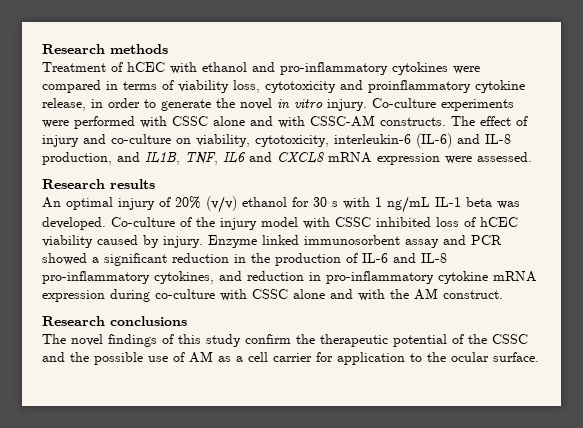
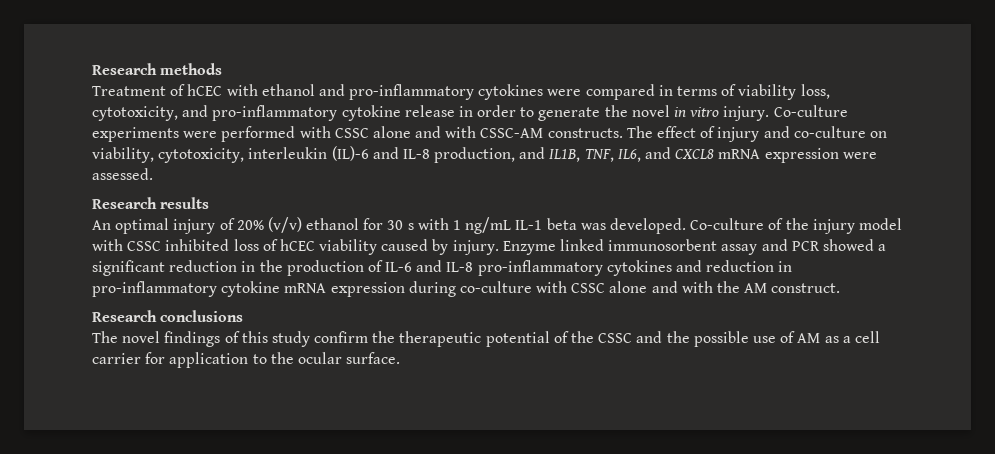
- Treatment of hCEC with ethanol and pro-inflammatory cytokines were compared in terms of viability loss, cytotoxicity and proinflammatory cytokine release, in order to generate the novel in vitro injury.
+ Treatment of hCEC with ethanol and pro-inflammatory cytokines were compared in terms of viability loss, cytotoxicity, and pro-inflammatory cytokine release in order to generate the novel in vitro injury.
- The effect of injury and co-culture on viability, cytotoxicity, interleukin-6 (IL-6) and IL-8 production, and IL1B, TNF, IL6 and CXCL8 mRNA expression were assessed.
+ The effect of injury and co-culture on viability, cytotoxicity, interleukin (IL)-6 and IL-8 production, and IL1B, TNF, IL6, and CXCL8 mRNA expression were assessed.
- Enzyme linked immunosorbent assay and PCR showed a significant reduction in the production of IL-6 and IL-8 pro-inflammatory cytokines, and reduction in pro-inflammatory cytokine mRNA expression during co-culture with CSSC alone and with the AM construct.
+ Enzyme linked immunosorbent assay and PCR showed a significant reduction in the production of IL-6 and IL-8 pro-inflammatory cytokines and reduction in pro-inflammatory cytokine mRNA expression during co-culture with CSSC alone and with the AM construct.

